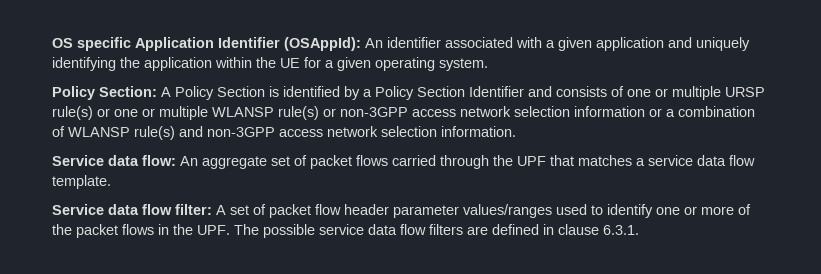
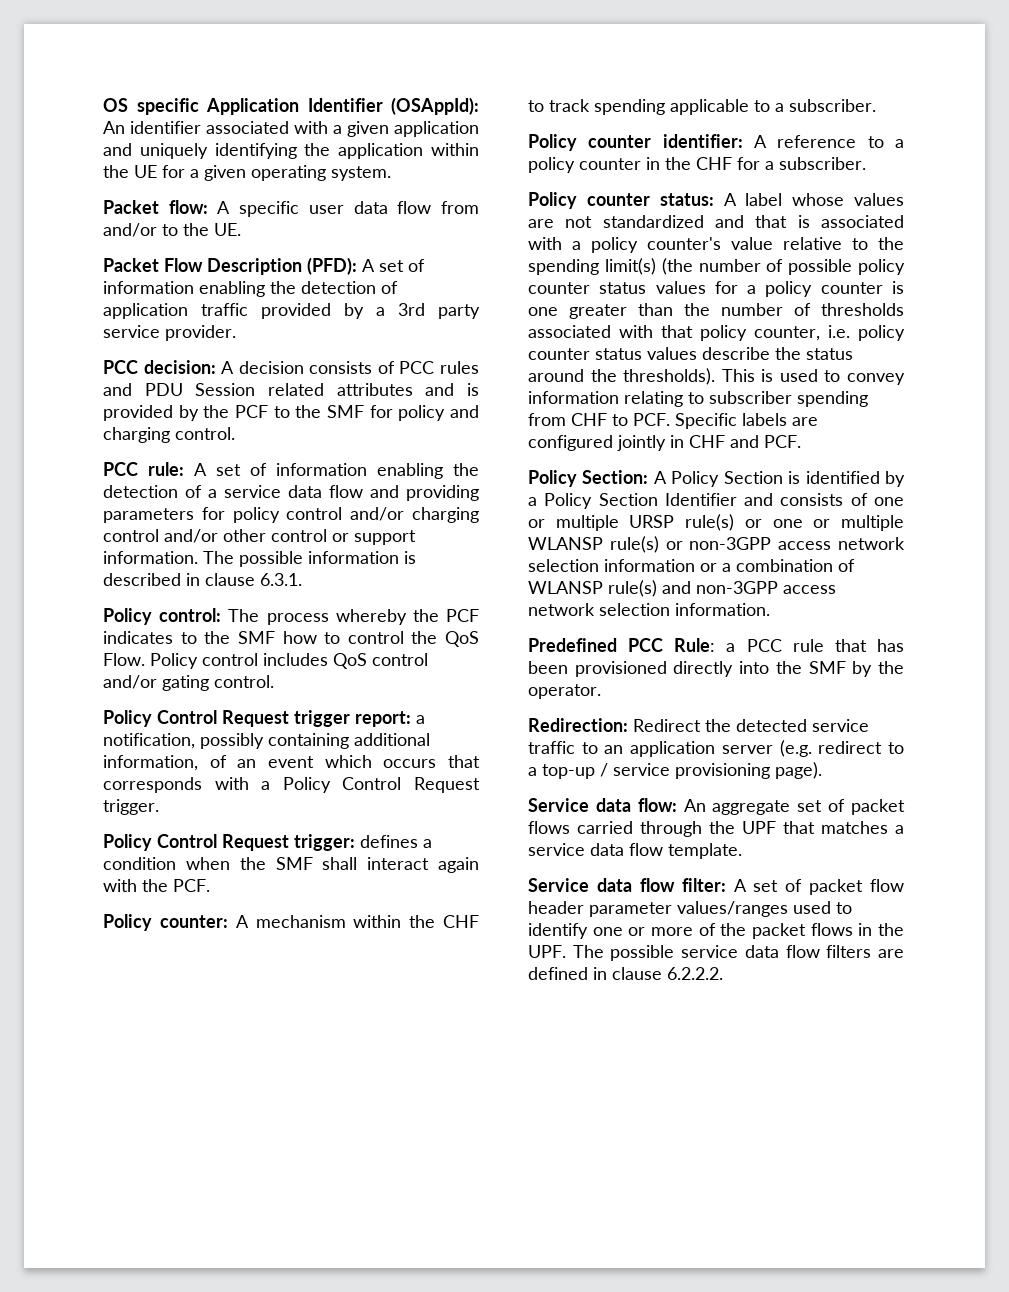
+ Packet flow: A specific user data flow from and/or to the UE.
+ Packet Flow Description (PFD): A set of information enabling the detection of application traffic provided by a 3rd party service provider.
+ PCC decision: A decision consists of PCC rules and PDU Session related attributes and is provided by the PCF to the SMF for policy and charging control.
+ PCC rule: A set of information enabling the detection of a service data flow and providing parameters for policy control and/or charging control and/or other control or support information. The possible information is described in clause 6.3.1.
+ Policy control: The process whereby the PCF indicates to the SMF how to control the QoS Flow. Policy control includes QoS control and/or gating control.
+ Policy Control Request trigger report: a notification, possibly containing additional information, of an event which occurs that corresponds with a Policy Control Request trigger.
+ Policy Control Request trigger: defines a condition when the SMF shall interact again with the PCF.
+ Policy counter: A mechanism within the CHF to track spending applicable to a subscriber.
+ Policy counter identifier: A reference to a policy counter in the CHF for a subscriber.
+ Policy counter status: A label whose values are not standardized and that is associated with a policy counter's value relative to the spending limit(s) (the number of possible policy counter status values for a policy counter is one greater than the number of thresholds associated with that policy counter, i.e. policy counter status values describe the status around the thresholds). This is used to convey information relating to subscriber spending from CHF to PCF. Specific labels are configured jointly in CHF and PCF.
+ Predefined PCC Rule: a PCC rule that has been provisioned directly into the SMF by the operator.
+ Redirection: Redirect the detected service traffic to an application server (e.g. redirect to a top-up / service provisioning page).
- Service data flow filter: A set of packet flow header parameter values/ranges used to identify one or more of the packet flows in the UPF. The possible service data flow filters are defined in clause 6.3.1.
+ Service data flow filter: A set of packet flow header parameter values/ranges used to identify one or more of the packet flows in the UPF. The possible service data flow filters are defined in clause 6.2.2.2.

